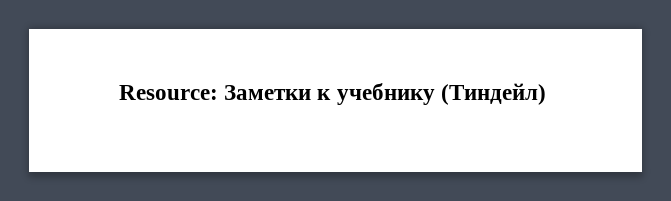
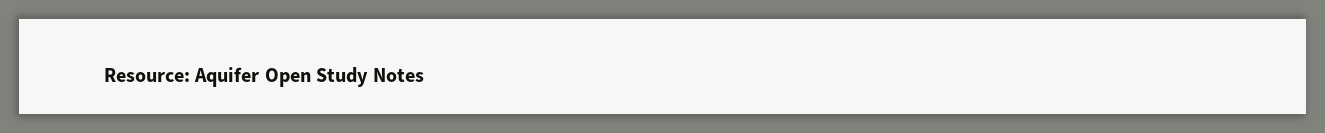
- Resource: Заметки к учебнику (Тиндейл)
+ Resource: Aquifer Open Study Notes

